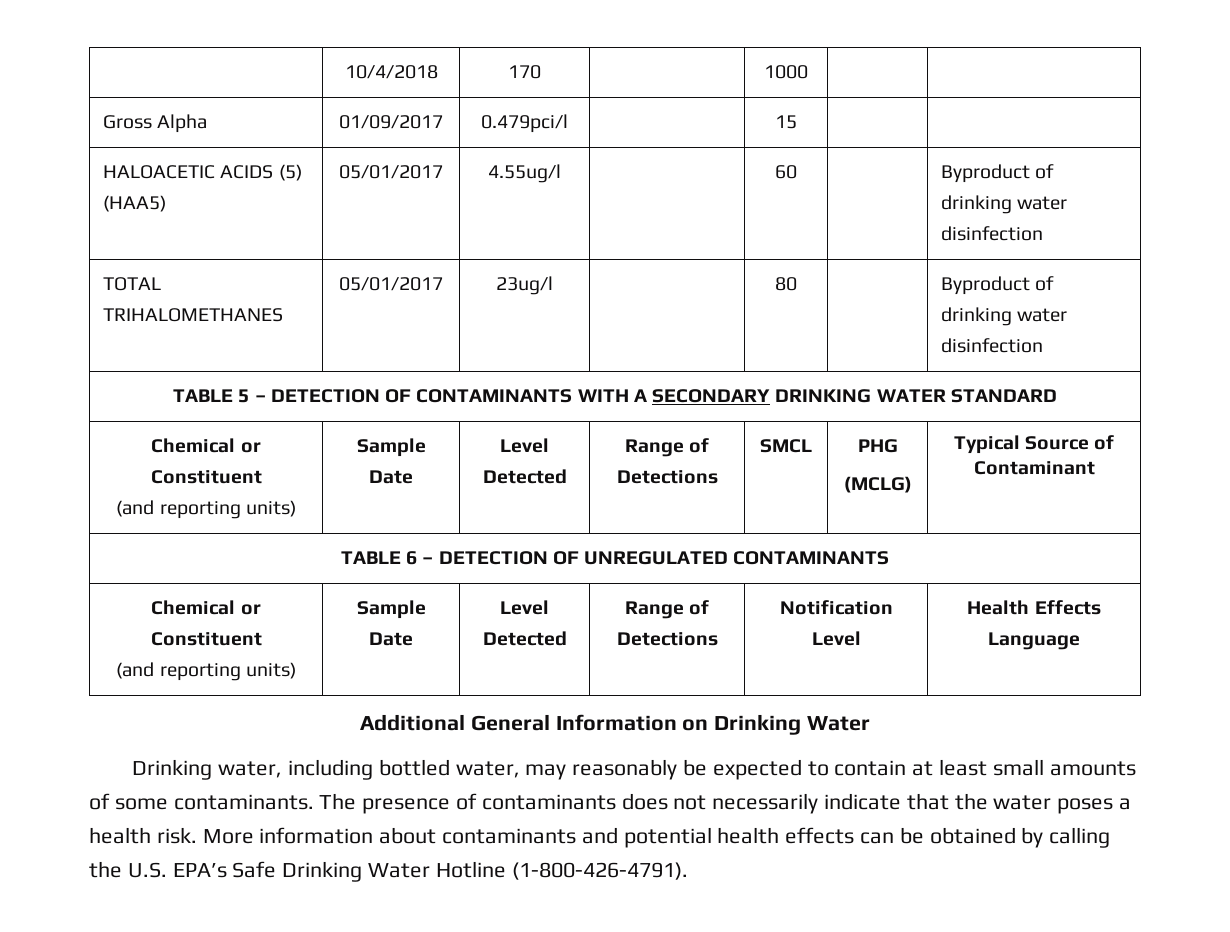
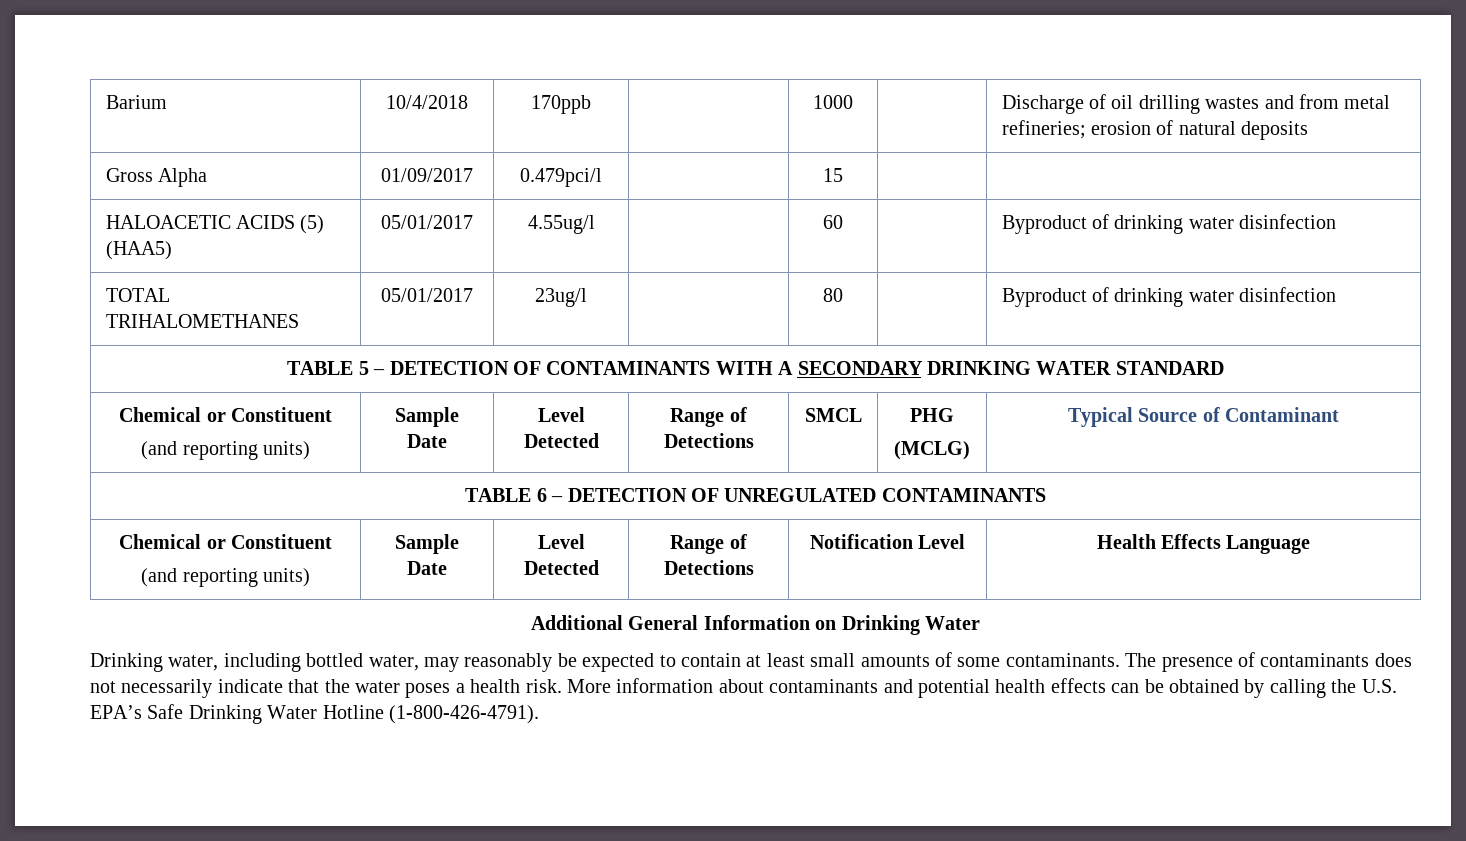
- | 10/4/2018 | 170 | | 1000 | |
+ Barium | 10/4/2018 | 170ppb | | 1000 | | Discharge of oil drilling wastes and from metal refineries; erosion of natural deposits

